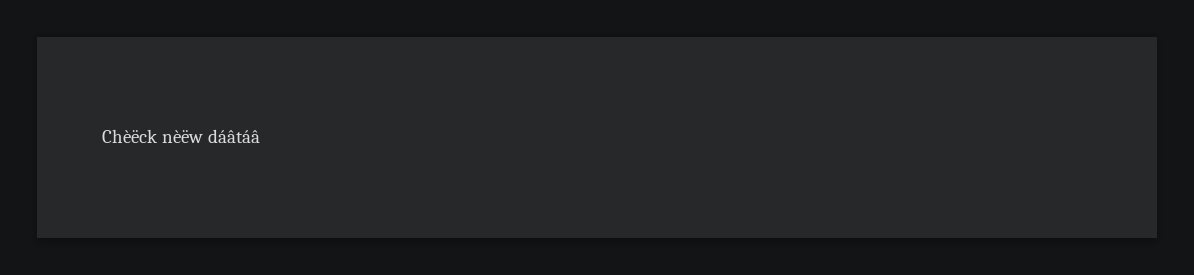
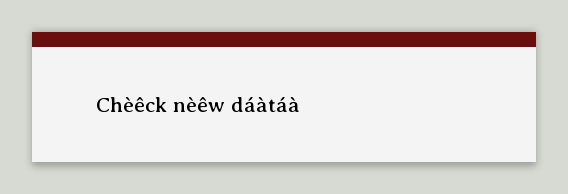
- Chèëck nèëw dáâtáâ
+ Chèêck nèêw dáàtáà

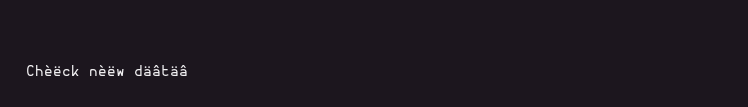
- Chèêck nèêw dáàtáà
+ Chèëck nèëw däâtäâ

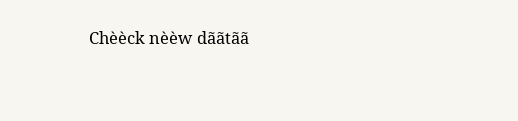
- Chèëck nèëw däâtäâ
+ Chèèck nèèw dããtãã

